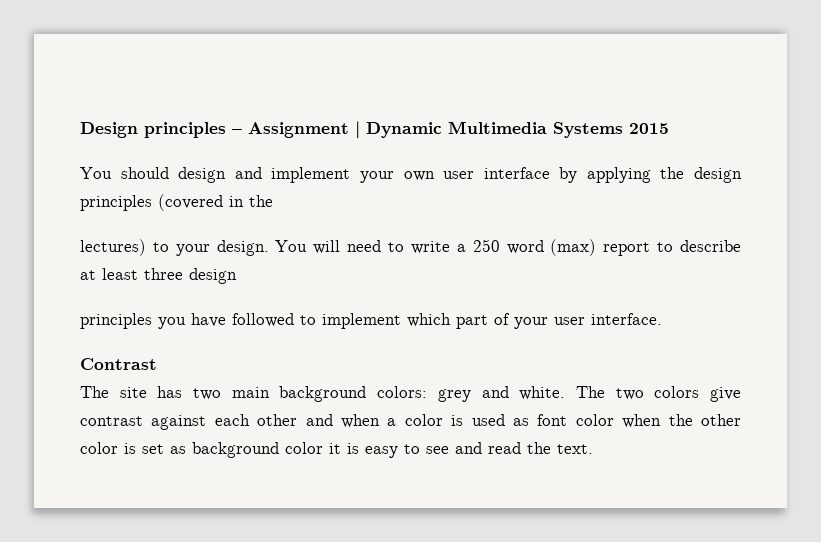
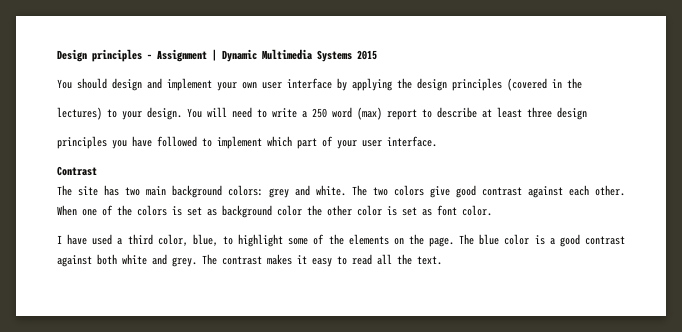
- The two colors give contrast against each other and when a color is used as font color when the other color is set as background color it is easy to see and read the text.
+ The two colors give good contrast against each other. When one of the colors is set as background color the other color is set as font color.
+ I have used a third color, blue, to highlight some of the elements on the page. The blue color is a good contrast against both white and grey. The contrast makes it easy to read all the text.

